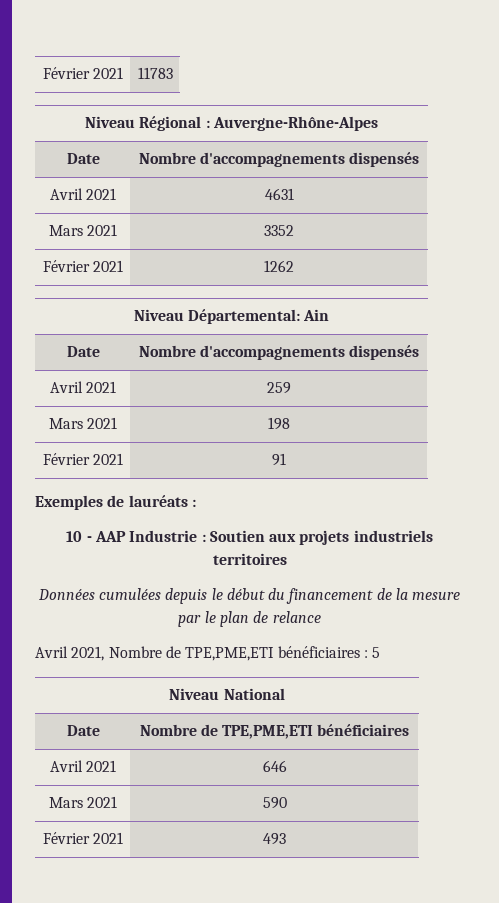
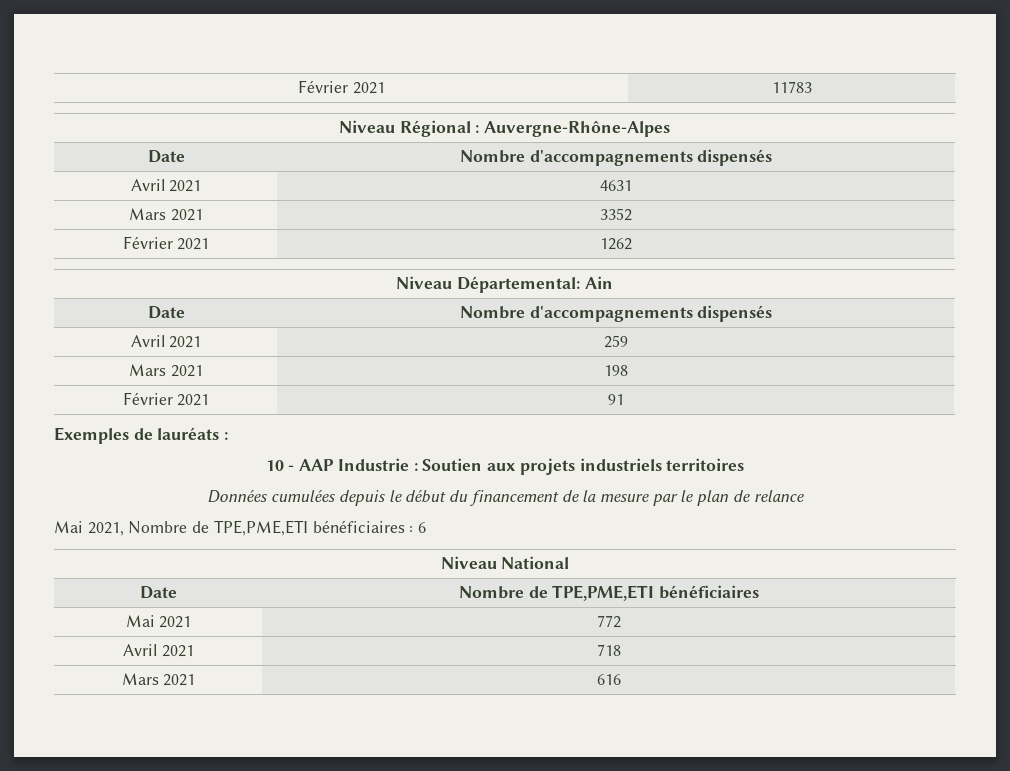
- Avril 2021, Nombre de TPE,PME,ETI bénéficiaires : 5
+ Mai 2021, Nombre de TPE,PME,ETI bénéficiaires : 6
- Avril 2021 | 646
- Mars 2021 | 590
- Février 2021 | 493
+ Mai 2021 | 772
+ Avril 2021 | 718
+ Mars 2021 | 616

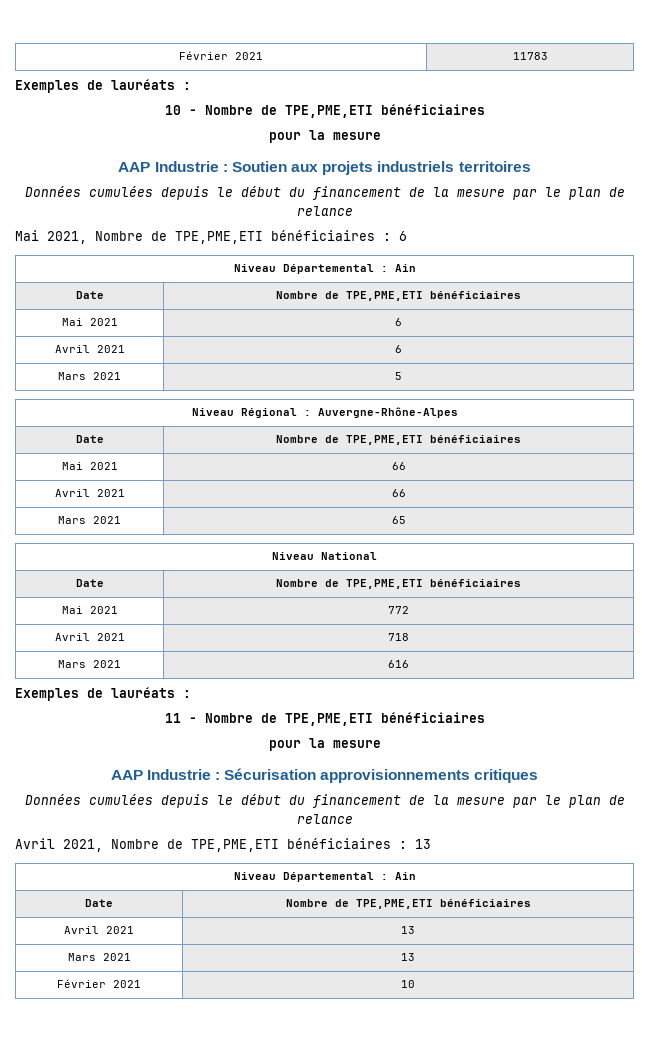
- Niveau Régional : Auvergne-Rhône-Alpes
- Date | Nombre d'accompagnements dispensés
- Avril 2021 | 4631
- Mars 2021 | 3352
- Février 2021 | 1262
- Niveau Départemental: Ain
- Date | Nombre d'accompagnements dispensés
- Avril 2021 | 259
- Mars 2021 | 198
- Février 2021 | 91
- 10 - AAP Industrie : Soutien aux projets industriels territoires
+ 10 - Nombre de TPE,PME,ETI bénéficiaires
+ pour la mesure
+ AAP Industrie : Soutien aux projets industriels territoires
  Mai 2021, Nombre de TPE,PME,ETI bénéficiaires : 6
+ Niveau Départemental : Ain
+ Date | Nombre de TPE,PME,ETI bénéficiaires
+ Mai 2021 | 6
+ Avril 2021 | 6
+ Mars 2021 | 5
+ Niveau Régional : Auvergne-Rhône-Alpes
+ Date | Nombre de TPE,PME,ETI bénéficiaires
+ Mai 2021 | 66
+ Avril 2021 | 66
+ Mars 2021 | 65
  Mars 2021 | 616
+ Exemples de lauréats :
+ 11 - Nombre de TPE,PME,ETI bénéficiaires
+ pour la mesure
+ AAP Industrie : Sécurisation approvisionnements critiques
+ Données cumulées depuis le début du financement de la mesure par le plan de relance
+ Avril 2021, Nombre de TPE,PME,ETI bénéficiaires : 13
+ Niveau Départemental : Ain
+ Date | Nombre de TPE,PME,ETI bénéficiaires
+ Avril 2021 | 13
+ Mars 2021 | 13
+ Février 2021 | 10

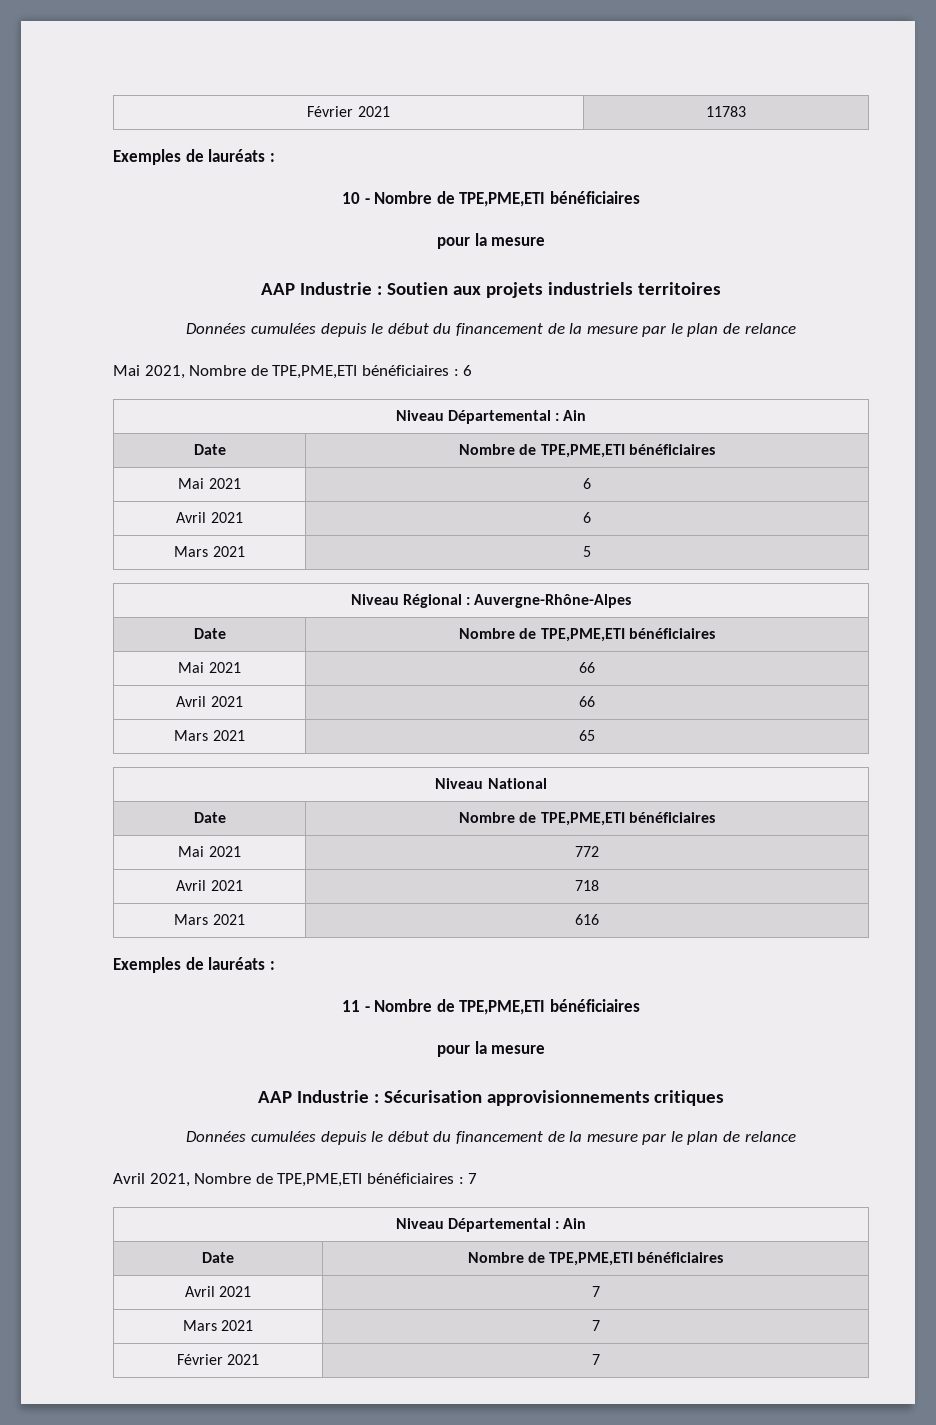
- Avril 2021, Nombre de TPE,PME,ETI bénéficiaires : 13
+ Avril 2021, Nombre de TPE,PME,ETI bénéficiaires : 7
- Avril 2021 | 13
- Mars 2021 | 13
- Février 2021 | 10
+ Avril 2021 | 7
+ Mars 2021 | 7
+ Février 2021 | 7

